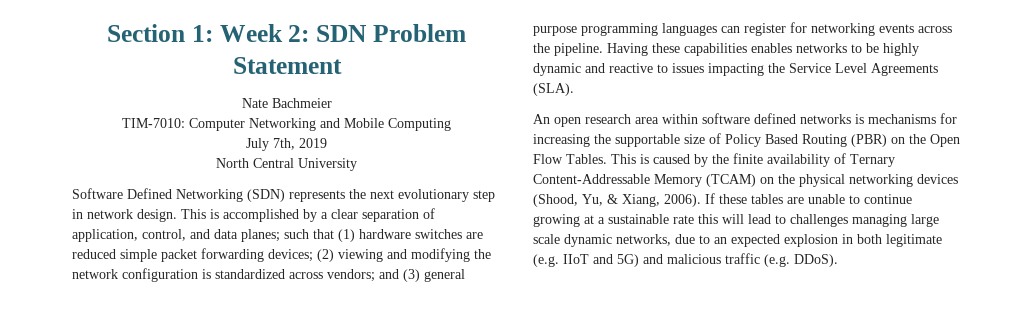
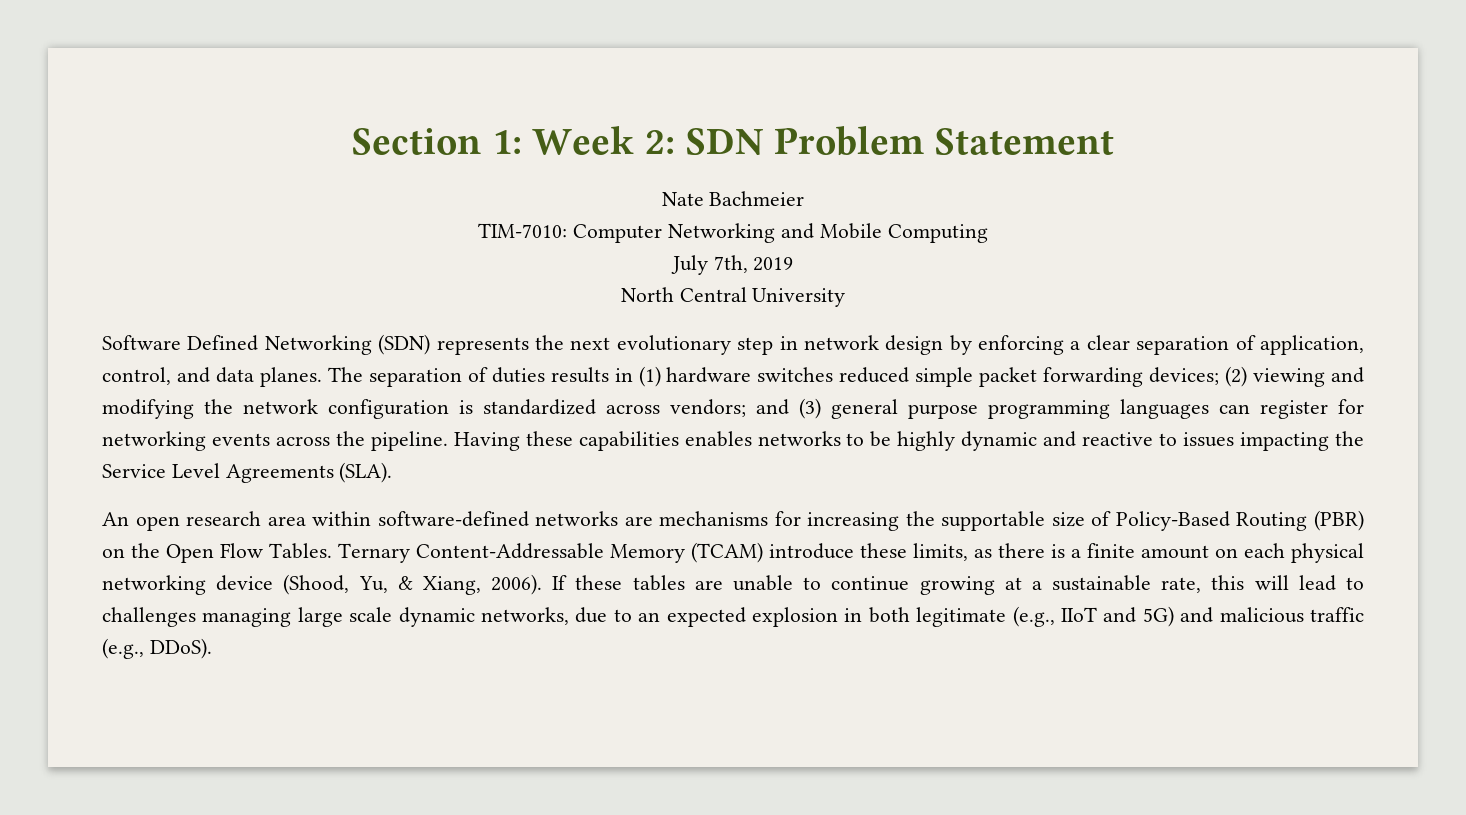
- Software Defined Networking (SDN) represents the next evolutionary step in network design. This is accomplished by a clear separation of application, control, and data planes; such that (1) hardware switches are reduced simple packet forwarding devices; (2) viewing and modifying the network configuration is standardized across vendors; and (3) general purpose programming languages can register for networking events across the pipeline.
+ Software Defined Networking (SDN) represents the next evolutionary step in network design by enforcing a clear separation of application, control, and data planes. The separation of duties results in (1) hardware switches reduced simple packet forwarding devices; (2) viewing and modifying the network configuration is standardized across vendors; and (3) general purpose programming languages can register for networking events across the pipeline.
- An open research area within software defined networks is mechanisms for increasing the supportable size of Policy Based Routing (PBR) on the Open Flow Tables.
+ An open research area within software-defined networks are mechanisms for increasing the supportable size of Policy-Based Routing (PBR) on the Open Flow Tables.
- This is caused by the finite availability of Ternary Content-Addressable Memory (TCAM) on the physical networking devices (Shood, Yu, & Xiang, 2006).
+ Ternary Content-Addressable Memory (TCAM) introduce these limits, as there is a finite amount on each physical networking device (Shood, Yu, & Xiang, 2006).
- If these tables are unable to continue growing at a sustainable rate this will lead to challenges managing large scale dynamic networks, due to an expected explosion in both legitimate (e.g. IIoT and 5G) and malicious traffic (e.g. DDoS).
+ If these tables are unable to continue growing at a sustainable rate, this will lead to challenges managing large scale dynamic networks, due to an expected explosion in both legitimate (e.g., IIoT and 5G) and malicious traffic (e.g., DDoS).

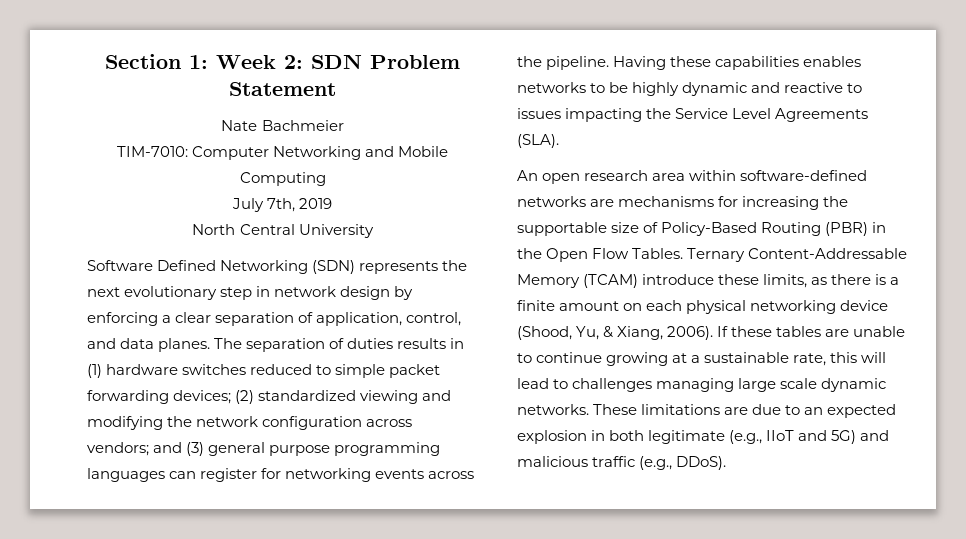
- The separation of duties results in (1) hardware switches reduced simple packet forwarding devices; (2) viewing and modifying the network configuration is standardized across vendors; and (3) general purpose programming languages can register for networking events across the pipeline.
+ The separation of duties results in (1) hardware switches reduced to simple packet forwarding devices; (2) standardized viewing and modifying the network configuration across vendors; and (3) general purpose programming languages can register for networking events across the pipeline.
- An open research area within software-defined networks are mechanisms for increasing the supportable size of Policy-Based Routing (PBR) on the Open Flow Tables.
+ An open research area within software-defined networks are mechanisms for increasing the supportable size of Policy-Based Routing (PBR) in the Open Flow Tables.
- If these tables are unable to continue growing at a sustainable rate, this will lead to challenges managing large scale dynamic networks, due to an expected explosion in both legitimate (e.g., IIoT and 5G) and malicious traffic (e.g., DDoS).
+ If these tables are unable to continue growing at a sustainable rate, this will lead to challenges managing large scale dynamic networks. These limitations are due to an expected explosion in both legitimate (e.g., IIoT and 5G) and malicious traffic (e.g., DDoS).

